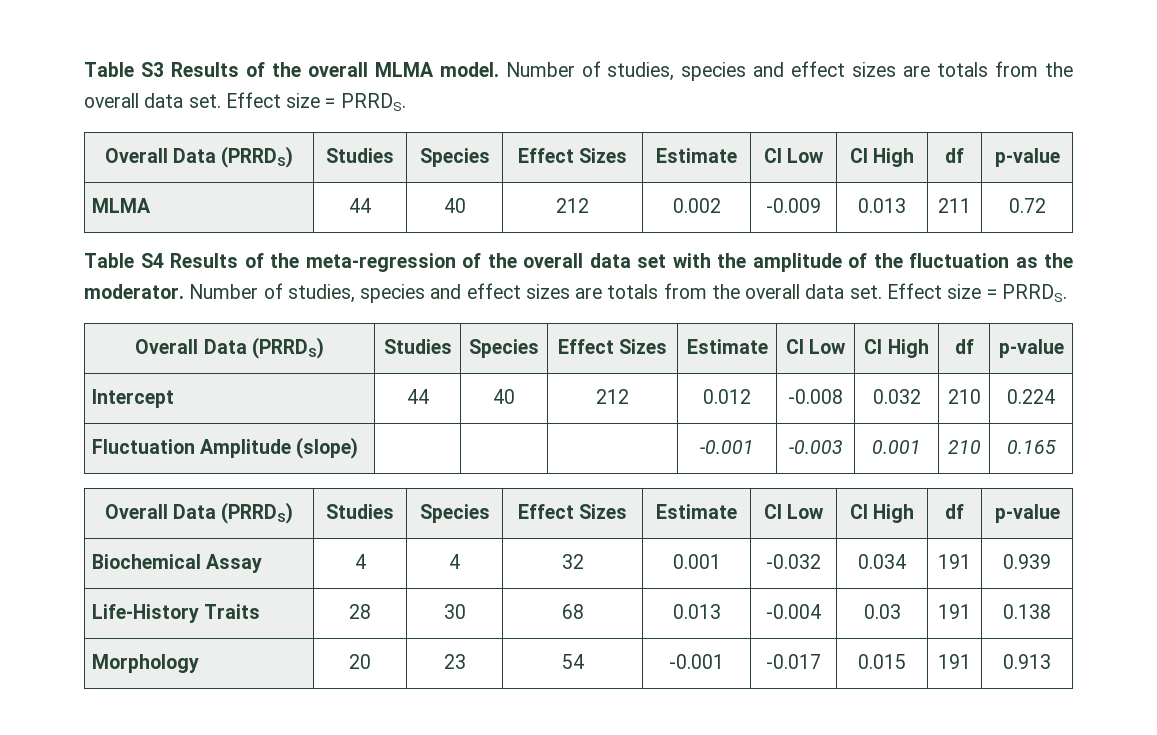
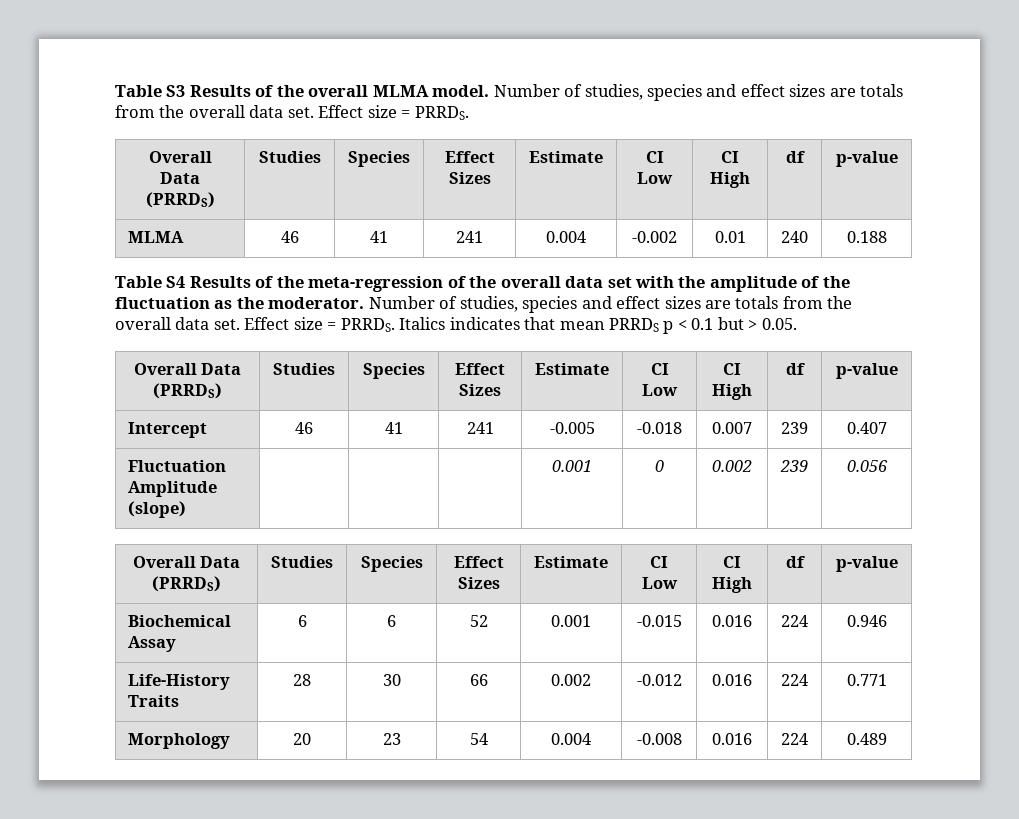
- MLMA | 44 | 40 | 212 | 0.002 | -0.009 | 0.013 | 211 | 0.72
+ MLMA | 46 | 41 | 241 | 0.004 | -0.002 | 0.01 | 240 | 0.188
+ Italics indicates that mean PRRDS p < 0.1 but > 0.05.
- Intercept | 44 | 40 | 212 | 0.012 | -0.008 | 0.032 | 210 | 0.224
+ Intercept | 46 | 41 | 241 | -0.005 | -0.018 | 0.007 | 239 | 0.407
- Fluctuation Amplitude (slope) | | | | -0.001 | -0.003 | 0.001 | 210 | 0.165
+ Fluctuation Amplitude (slope) | | | | 0.001 | 0 | 0.002 | 239 | 0.056
- Biochemical Assay | 4 | 4 | 32 | 0.001 | -0.032 | 0.034 | 191 | 0.939
- Life-History Traits | 28 | 30 | 68 | 0.013 | -0.004 | 0.03 | 191 | 0.138
+ Biochemical Assay | 6 | 6 | 52 | 0.001 | -0.015 | 0.016 | 224 | 0.946
+ Life-History Traits | 28 | 30 | 66 | 0.002 | -0.012 | 0.016 | 224 | 0.771
- Morphology | 20 | 23 | 54 | -0.001 | -0.017 | 0.015 | 191 | 0.913
+ Morphology | 20 | 23 | 54 | 0.004 | -0.008 | 0.016 | 224 | 0.489

